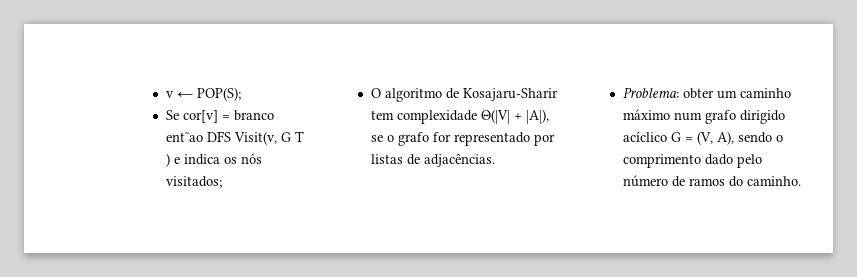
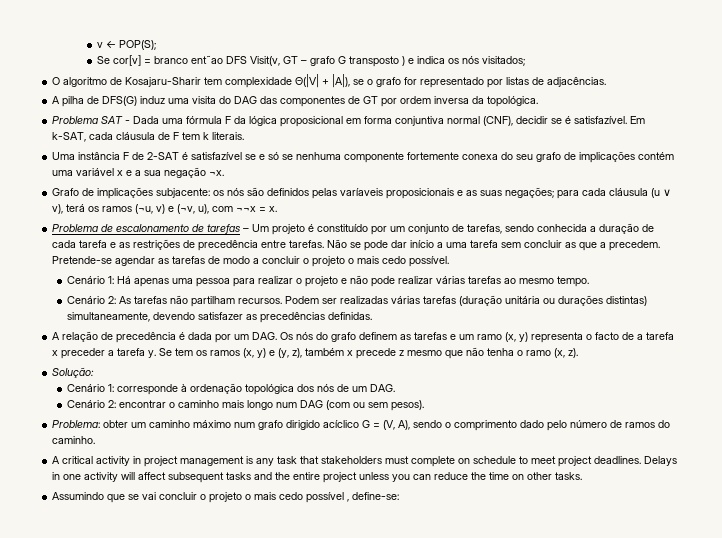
- Se cor[v] = branco ent˜ao DFS Visit(v, G T ) e indica os nós visitados;
+ Se cor[v] = branco ent˜ao DFS Visit(v, GT – grafo G transposto ) e indica os nós visitados;
+ A pilha de DFS(G) induz uma visita do DAG das componentes de GT por ordem inversa da topológica.
+ Problema SAT - Dada uma fórmula F da lógica proposicional em forma conjuntiva normal (CNF), decidir se é satisfazível. Em k-SAT, cada cláusula de F tem k literais.
+ Uma instância F de 2-SAT é satisfazível se e só se nenhuma componente fortemente conexa do seu grafo de implicações contém uma variável x e a sua negação ¬x.
+ Grafo de implicações subjacente: os nós são definidos pelas varíaveis proposicionais e as suas negações; para cada cláusula (u ∨ v), terá os ramos (¬u, v) e (¬v, u), com ¬¬x = x.
+ Problema de escalonamento de tarefas – Um projeto é constituído por um conjunto de tarefas, sendo conhecida a duração de cada tarefa e as restrições de precedência entre tarefas. Não se pode dar início a uma tarefa sem concluir as que a precedem. Pretende-se agendar as tarefas de modo a concluir o projeto o mais cedo possível.
+ Cenário 1: Há apenas uma pessoa para realizar o projeto e não pode realizar várias tarefas ao mesmo tempo.
+ Cenário 2: As tarefas não partilham recursos. Podem ser realizadas várias tarefas (duração unitária ou durações distintas) simultaneamente, devendo satisfazer as precedências definidas.
+ A relação de precedência é dada por um DAG. Os nós do grafo definem as tarefas e um ramo (x, y) representa o facto de a tarefa x preceder a tarefa y. Se tem os ramos (x, y) e (y, z), também x precede z mesmo que não tenha o ramo (x, z).
+ Solução:
+ Cenário 1: corresponde à ordenação topológica dos nós de um DAG.
+ Cenário 2: encontrar o caminho mais longo num DAG (com ou sem pesos).
+ A critical activity in project management is any task that stakeholders must complete on schedule to meet project deadlines. Delays in one activity will affect subsequent tasks and the entire project unless you can reduce the time on other tasks.
+ Assumindo que se vai concluir o projeto o mais cedo possível , define-se:

